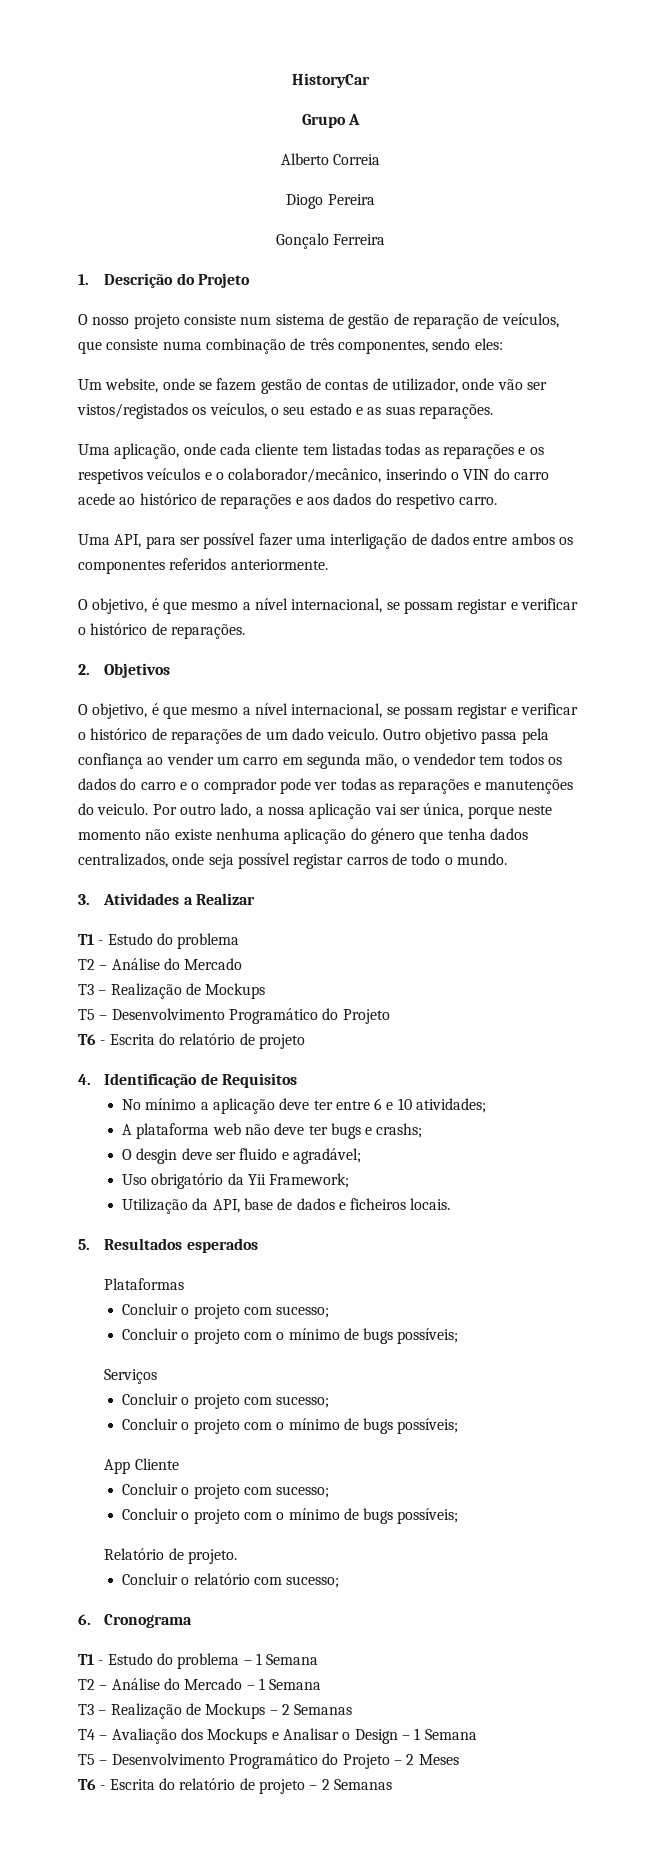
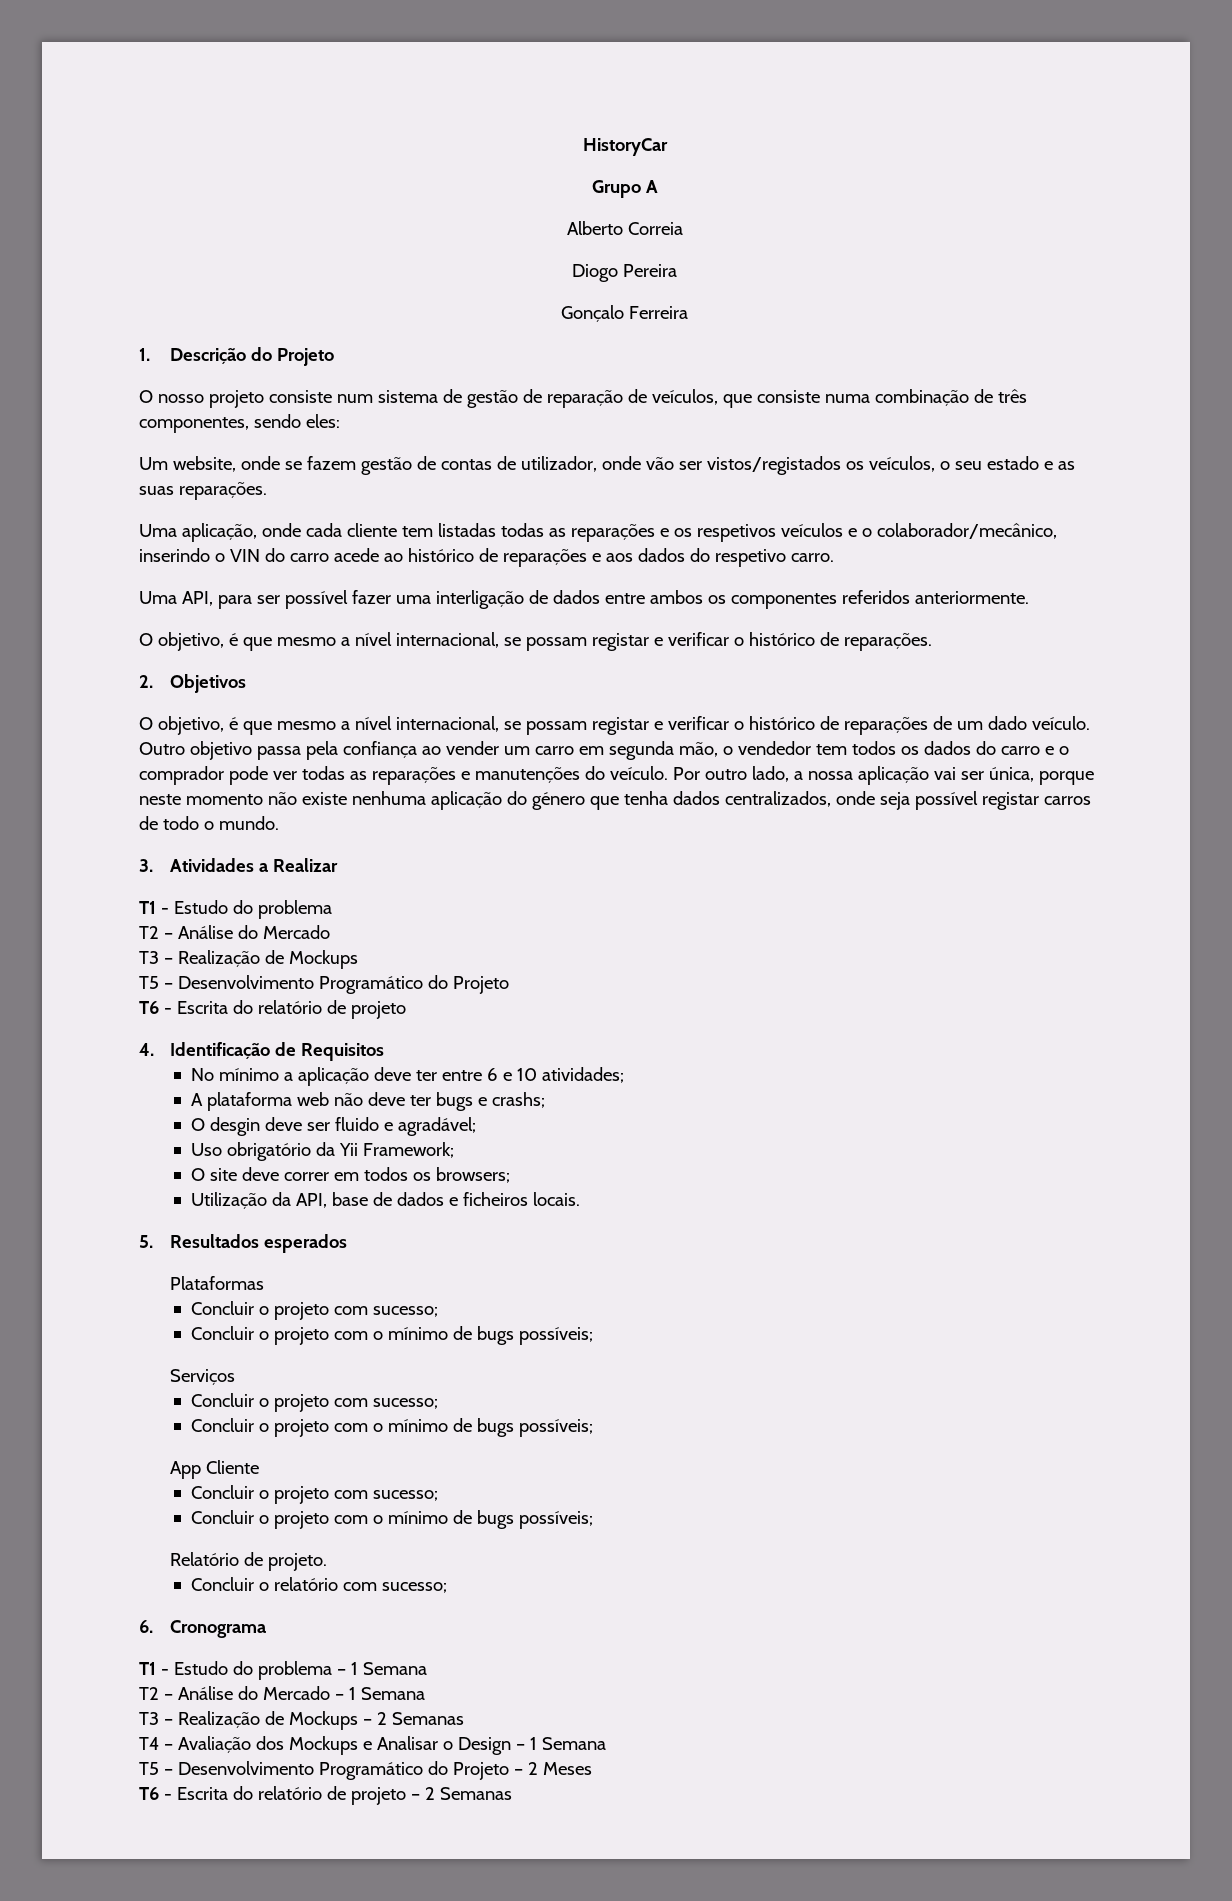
- O objetivo, é que mesmo a nível internacional, se possam registar e verificar o histórico de reparações de um dado veiculo.
+ O objetivo, é que mesmo a nível internacional, se possam registar e verificar o histórico de reparações de um dado veículo.
- Outro objetivo passa pela confiança ao vender um carro em segunda mão, o vendedor tem todos os dados do carro e o comprador pode ver todas as reparações e manutenções do veiculo.
+ Outro objetivo passa pela confiança ao vender um carro em segunda mão, o vendedor tem todos os dados do carro e o comprador pode ver todas as reparações e manutenções do veículo.
+ O site deve correr em todos os browsers;

